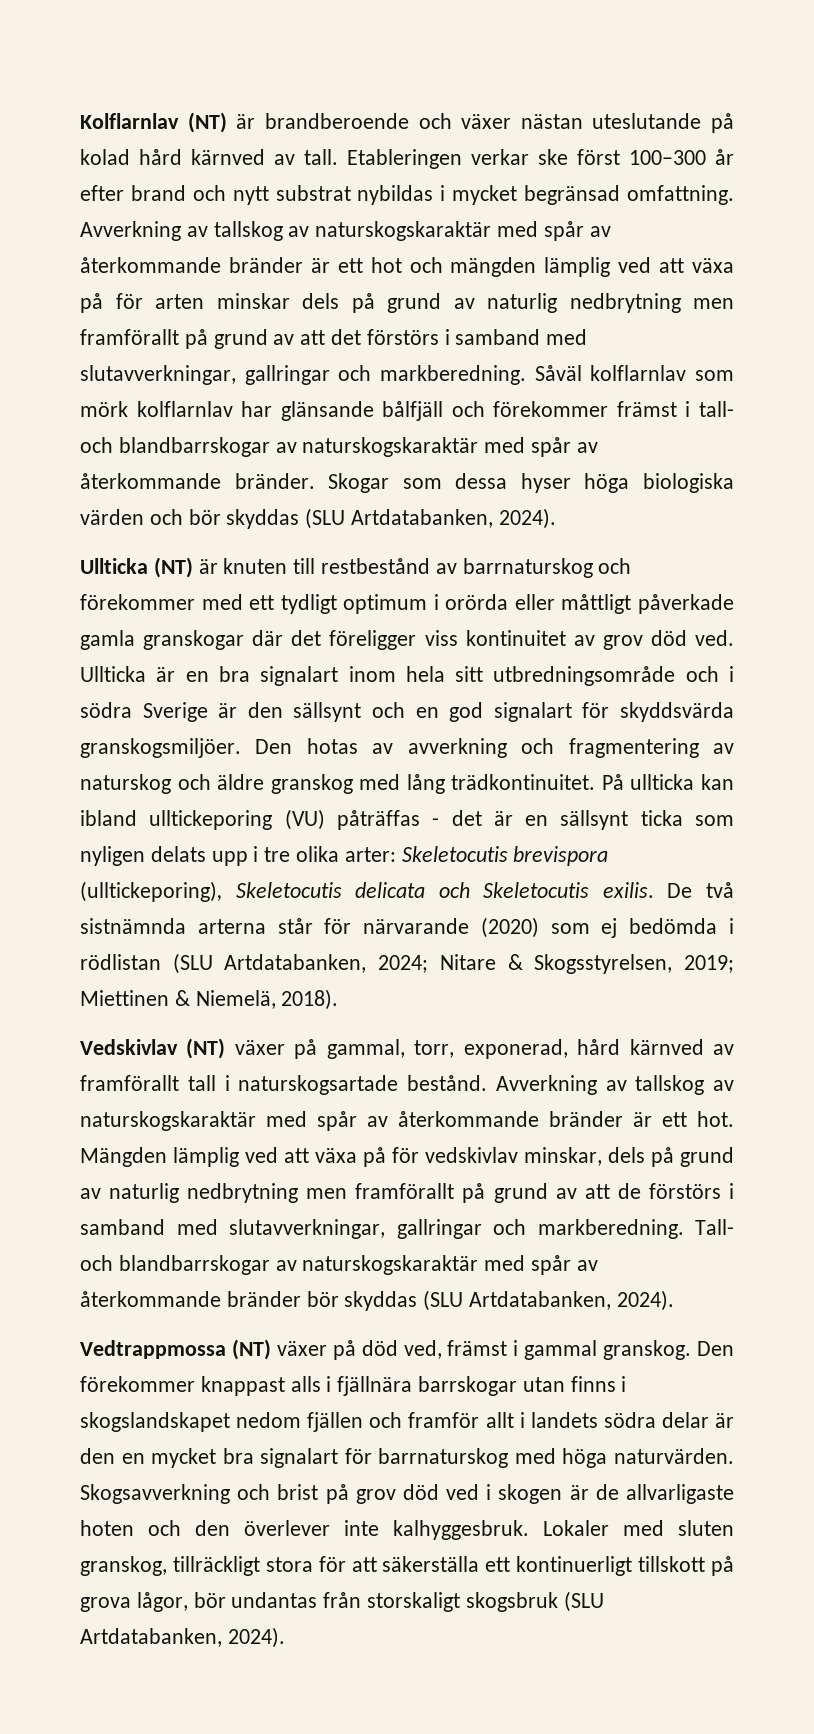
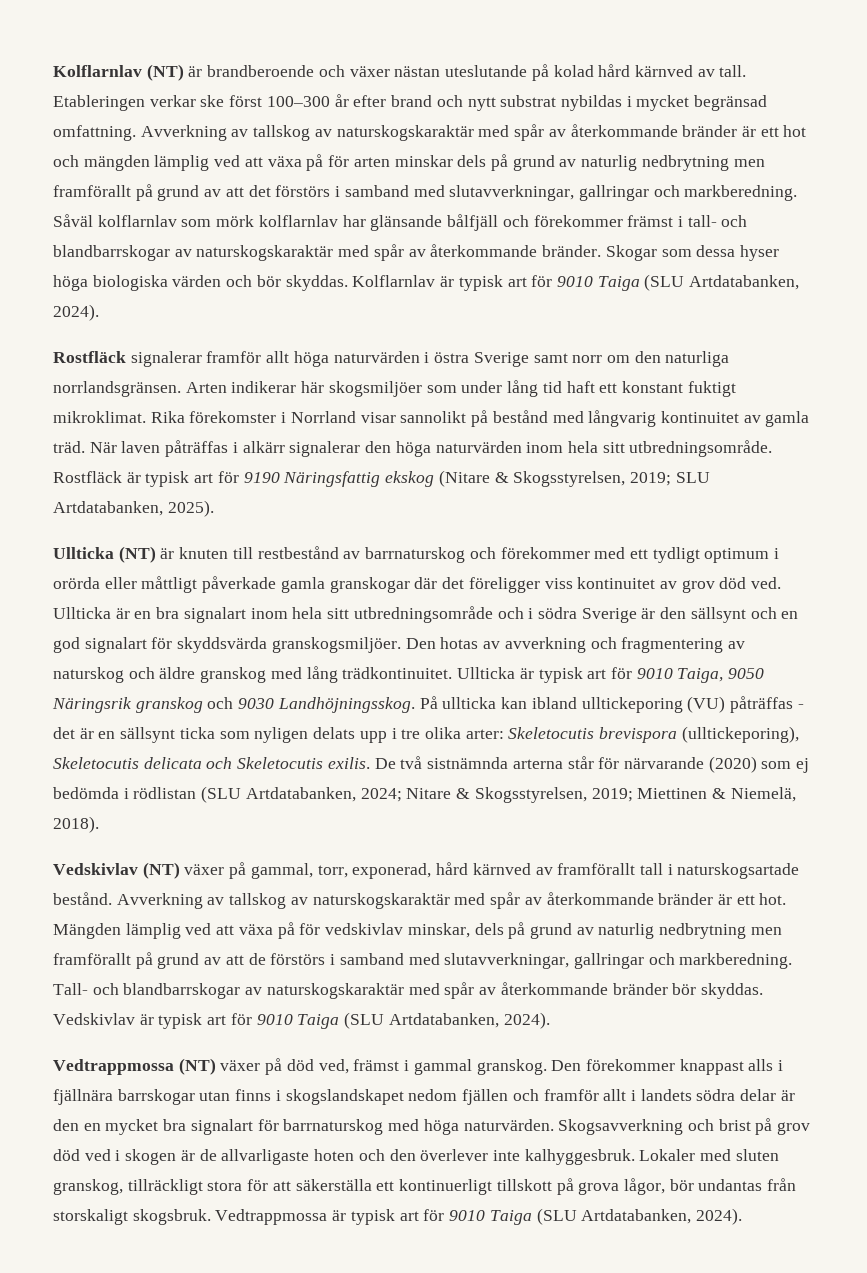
- Skogar som dessa hyser höga biologiska värden och bör skyddas (SLU Artdatabanken, 2024).
+ Skogar som dessa hyser höga biologiska värden och bör skyddas. Kolflarnlav är typisk art för 9010 Taiga (SLU Artdatabanken, 2024).
+ Rostfläck signalerar framför allt höga naturvärden i östra Sverige samt norr om den naturliga norrlandsgränsen. Arten indikerar här skogsmiljöer som under lång tid haft ett konstant fuktigt mikroklimat. Rika förekomster i Norrland visar sannolikt på bestånd med långvarig kontinuitet av gamla träd. När laven påträffas i alkärr signalerar den höga naturvärden inom hela sitt utbredningsområde. Rostfläck är typisk art för 9190 Näringsfattig ekskog (Nitare & Skogsstyrelsen, 2019; SLU Artdatabanken, 2025).
+ Ullticka är typisk art för 9010 Taiga, 9050 Näringsrik granskog och 9030 Landhöjningsskog.
- Tall- och blandbarrskogar av naturskogskaraktär med spår av återkommande bränder bör skyddas (SLU Artdatabanken, 2024).
+ Tall- och blandbarrskogar av naturskogskaraktär med spår av återkommande bränder bör skyddas. Vedskivlav är typisk art för 9010 Taiga (SLU Artdatabanken, 2024).
- Lokaler med sluten granskog, tillräckligt stora för att säkerställa ett kontinuerligt tillskott på grova lågor, bör undantas från storskaligt skogsbruk (SLU Artdatabanken, 2024).
+ Lokaler med sluten granskog, tillräckligt stora för att säkerställa ett kontinuerligt tillskott på grova lågor, bör undantas från storskaligt skogsbruk. Vedtrappmossa är typisk art för 9010 Taiga (SLU Artdatabanken, 2024).

